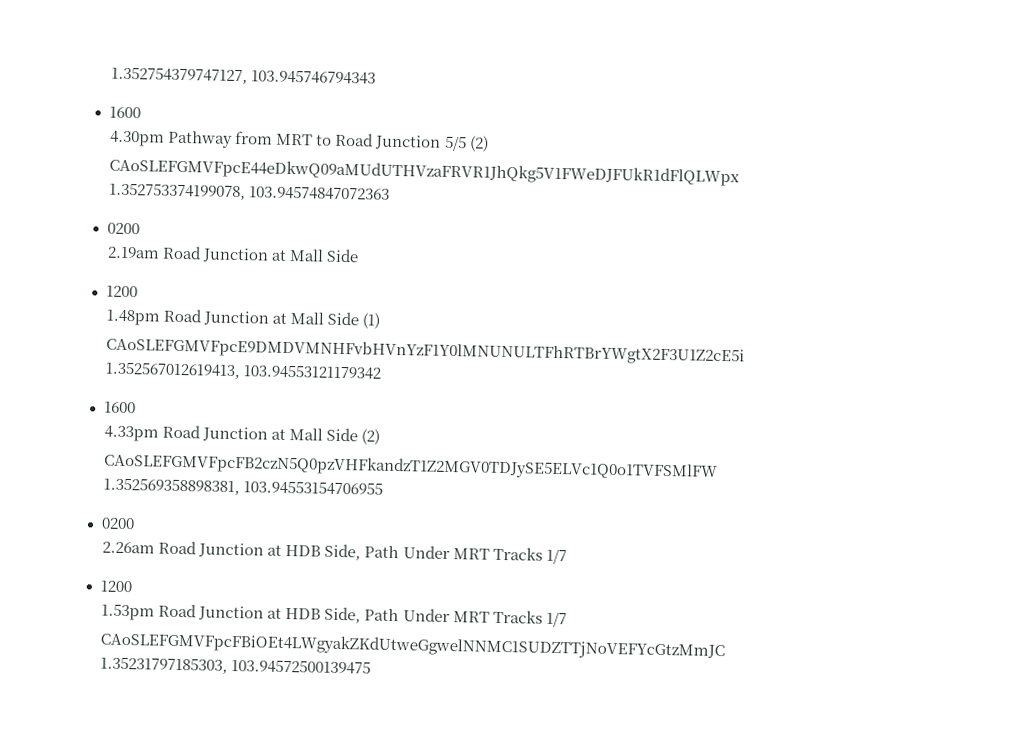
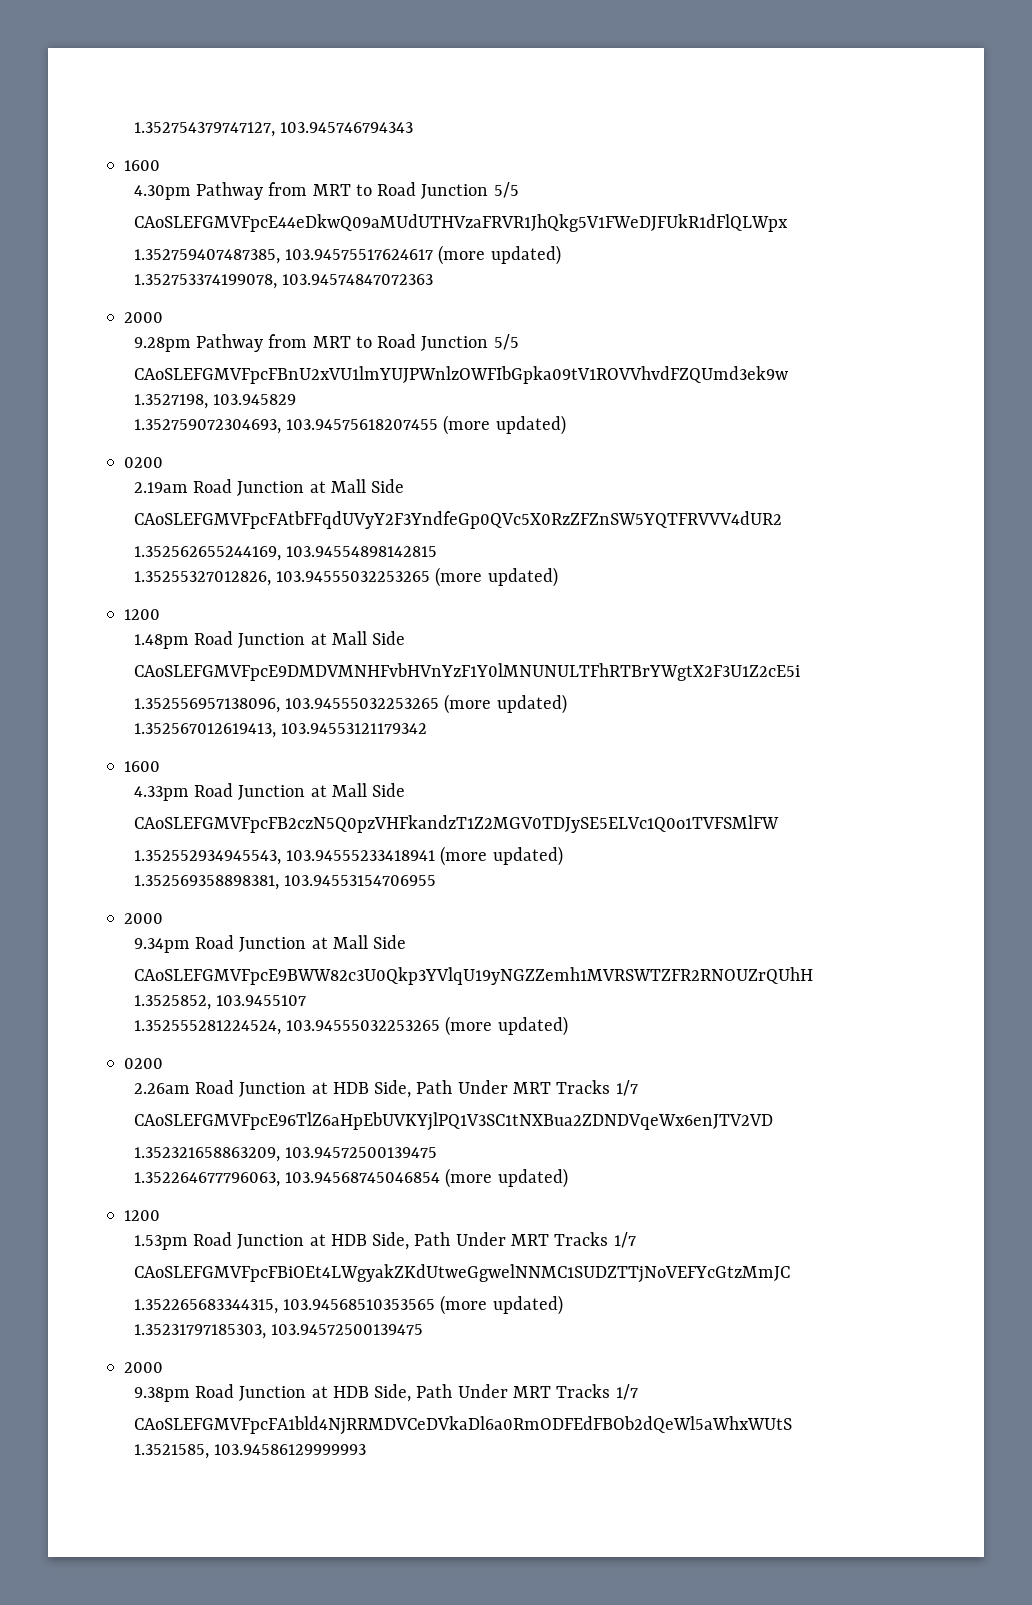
- 4.30pm Pathway from MRT to Road Junction 5/5 (2)
+ 4.30pm Pathway from MRT to Road Junction 5/5
+ 1.352759407487385, 103.94575517624617 (more updated)
  1.352753374199078, 103.94574847072363
+ 2000
+ 9.28pm Pathway from MRT to Road Junction 5/5
+ CAoSLEFGMVFpcFBnU2xVU1lmYUJPWnlzOWFIbGpka09tV1ROVVhvdFZQUmd3ek9w
+ 1.3527198, 103.945829
+ 1.352759072304693, 103.94575618207455 (more updated)
+ CAoSLEFGMVFpcFAtbFFqdUVyY2F3YndfeGp0QVc5X0RzZFZnSW5YQTFRVVV4dUR2
+ 1.352562655244169, 103.94554898142815
+ 1.35255327012826, 103.94555032253265 (more updated)
- 1.48pm Road Junction at Mall Side (1)
+ 1.48pm Road Junction at Mall Side
+ 1.352556957138096, 103.94555032253265 (more updated)
- 4.33pm Road Junction at Mall Side (2)
+ 4.33pm Road Junction at Mall Side
+ 1.352552934945543, 103.94555233418941 (more updated)
  1.352569358898381, 103.94553154706955
+ 2000
+ 9.34pm Road Junction at Mall Side
+ CAoSLEFGMVFpcE9BWW82c3U0Qkp3YVlqU19yNGZZemh1MVRSWTZFR2RNOUZrQUhH
+ 1.3525852, 103.9455107
+ 1.352555281224524, 103.94555032253265 (more updated)
+ CAoSLEFGMVFpcE96TlZ6aHpEbUVKYjlPQ1V3SC1tNXBua2ZDNDVqeWx6enJTV2VD
+ 1.352321658863209, 103.94572500139475
+ 1.352264677796063, 103.94568745046854 (more updated)
+ 1.352265683344315, 103.94568510353565 (more updated)
  1.35231797185303, 103.94572500139475
+ 2000
+ 9.38pm Road Junction at HDB Side, Path Under MRT Tracks 1/7
+ CAoSLEFGMVFpcFA1bld4NjRRMDVCeDVkaDl6a0RmODFEdFBOb2dQeWl5aWhxWUtS
+ 1.3521585, 103.94586129999993

